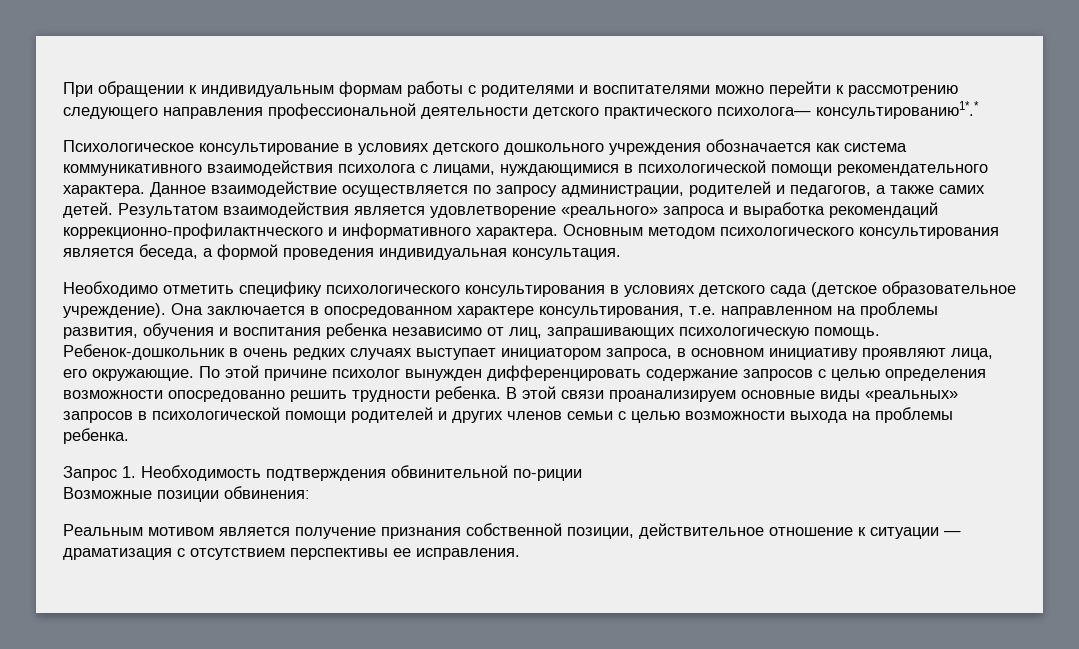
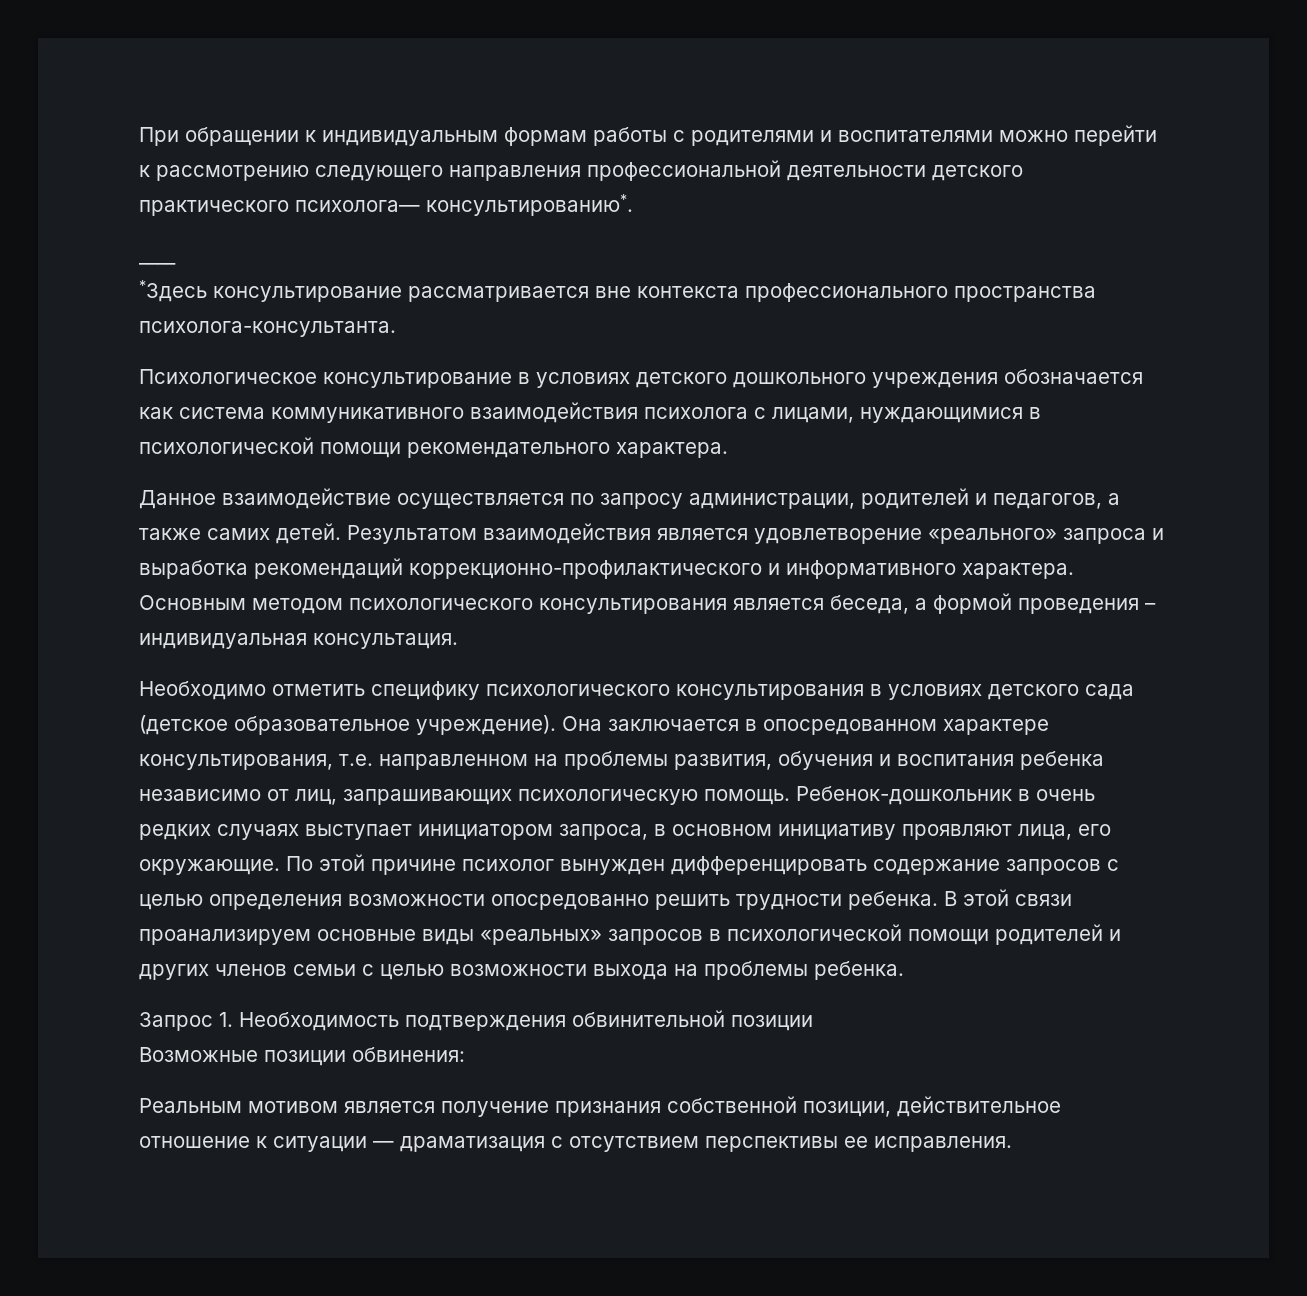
- При обращении к индивидуальным формам работы с родителями и воспитателями можно перейти к рассмотрению следующего направления профессиональной деятельности детского практического психолога— консультированию1*.*
+ При обращении к индивидуальным формам работы с родителями и воспитателями можно перейти к рассмотрению следующего направления профессиональной деятельности детского практического психолога— консультированию*.
+ ____
+ *Здесь консультирование рассматривается вне контекста профессионального пространства психолога-консультанта.
- Психологическое консультирование в условиях детского дошкольного учреждения обозначается как система коммуникативного взаимодействия психолога с лицами, нуждающимися в психологической помощи рекомендательного характера. Данное взаимодействие осуществляется по запросу администрации, родителей и педагогов, а также самих детей.
+ Психологическое консультирование в условиях детского дошкольного учреждения обозначается как система коммуникативного взаимодействия психолога с лицами, нуждающимися в психологической помощи рекомендательного характера.
+ Данное взаимодействие осуществляется по запросу администрации, родителей и педагогов, а также самих детей.
- Результатом взаимодействия является удовлетворение «реального» запроса и выработка рекомендаций коррекционно-профилактнческого и информативного характера.
+ Результатом взаимодействия является удовлетворение «реального» запроса и выработка рекомендаций коррекционно-профилактического и информативного характера.
- Основным методом психологического консультирования является беседа, а формой проведения индивидуальная консультация.
+ Основным методом психологического консультирования является беседа, а формой проведения – индивидуальная консультация.
- Запрос 1. Необходимость подтверждения обвинительной по-риции
+ Запрос 1. Необходимость подтверждения обвинительной позиции

